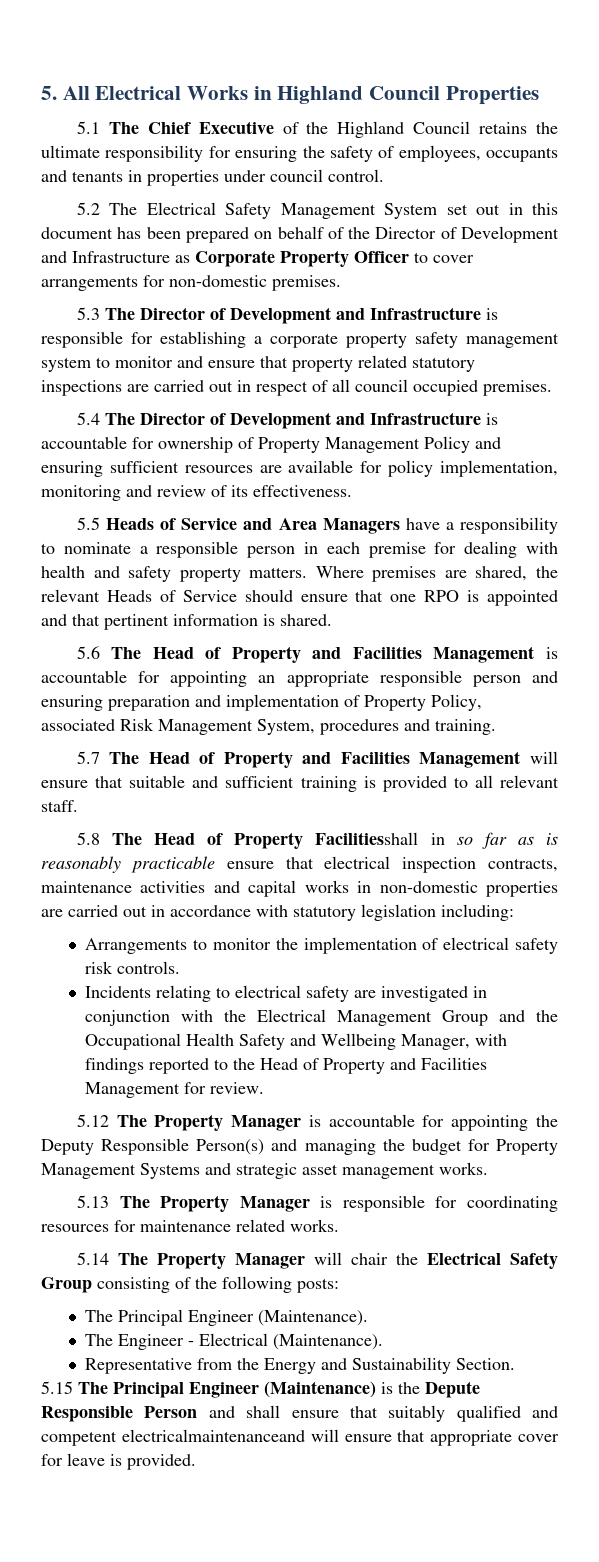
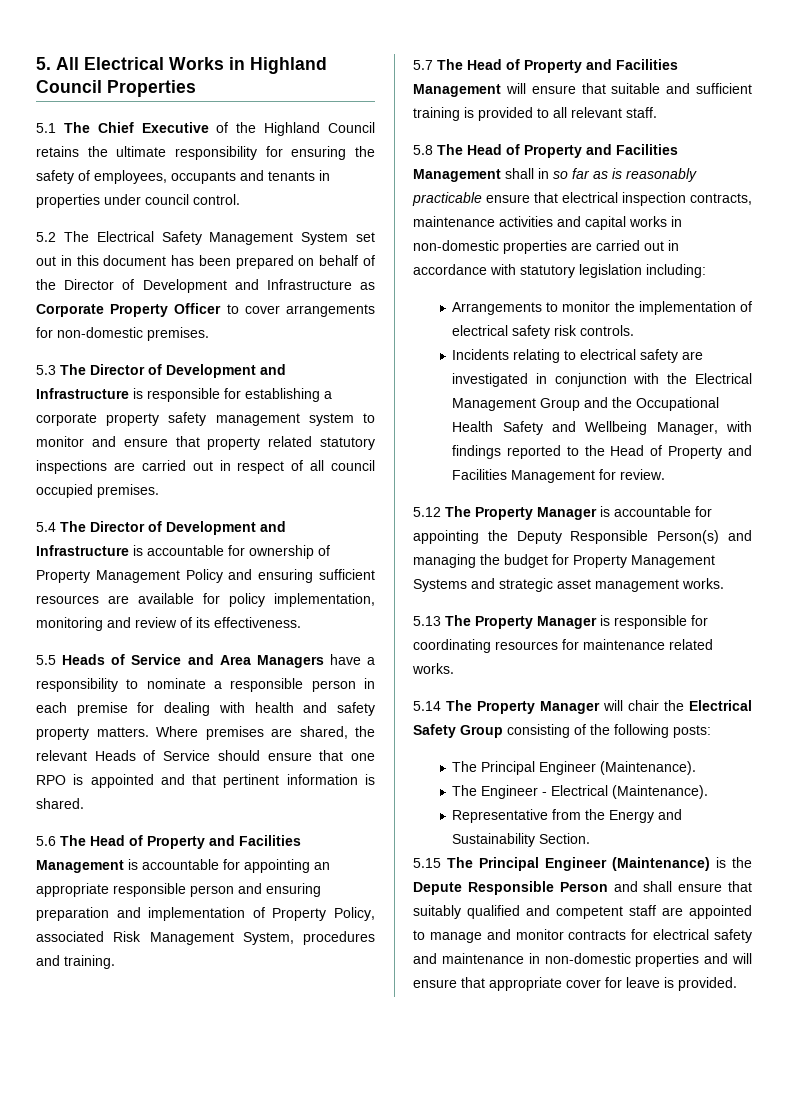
- 5.8 The Head of Property Facilitiesshall in so far as is reasonably practicable ensure that electrical inspection contracts, maintenance activities and capital works in non-domestic properties are carried out in accordance with statutory legislation including:
+ 5.8 The Head of Property and Facilities Management shall in so far as is reasonably practicable ensure that electrical inspection contracts, maintenance activities and capital works in non-domestic properties are carried out in accordance with statutory legislation including:
- 5.15 The Principal Engineer (Maintenance) is the Depute Responsible Person and shall ensure that suitably qualified and competent electricalmaintenanceand will ensure that appropriate cover for leave is provided.
+ 5.15 The Principal Engineer (Maintenance) is the Depute Responsible Person and shall ensure that suitably qualified and competent staff are appointed to manage and monitor contracts for electrical safety and maintenance in non-domestic properties and will ensure that appropriate cover for leave is provided.

